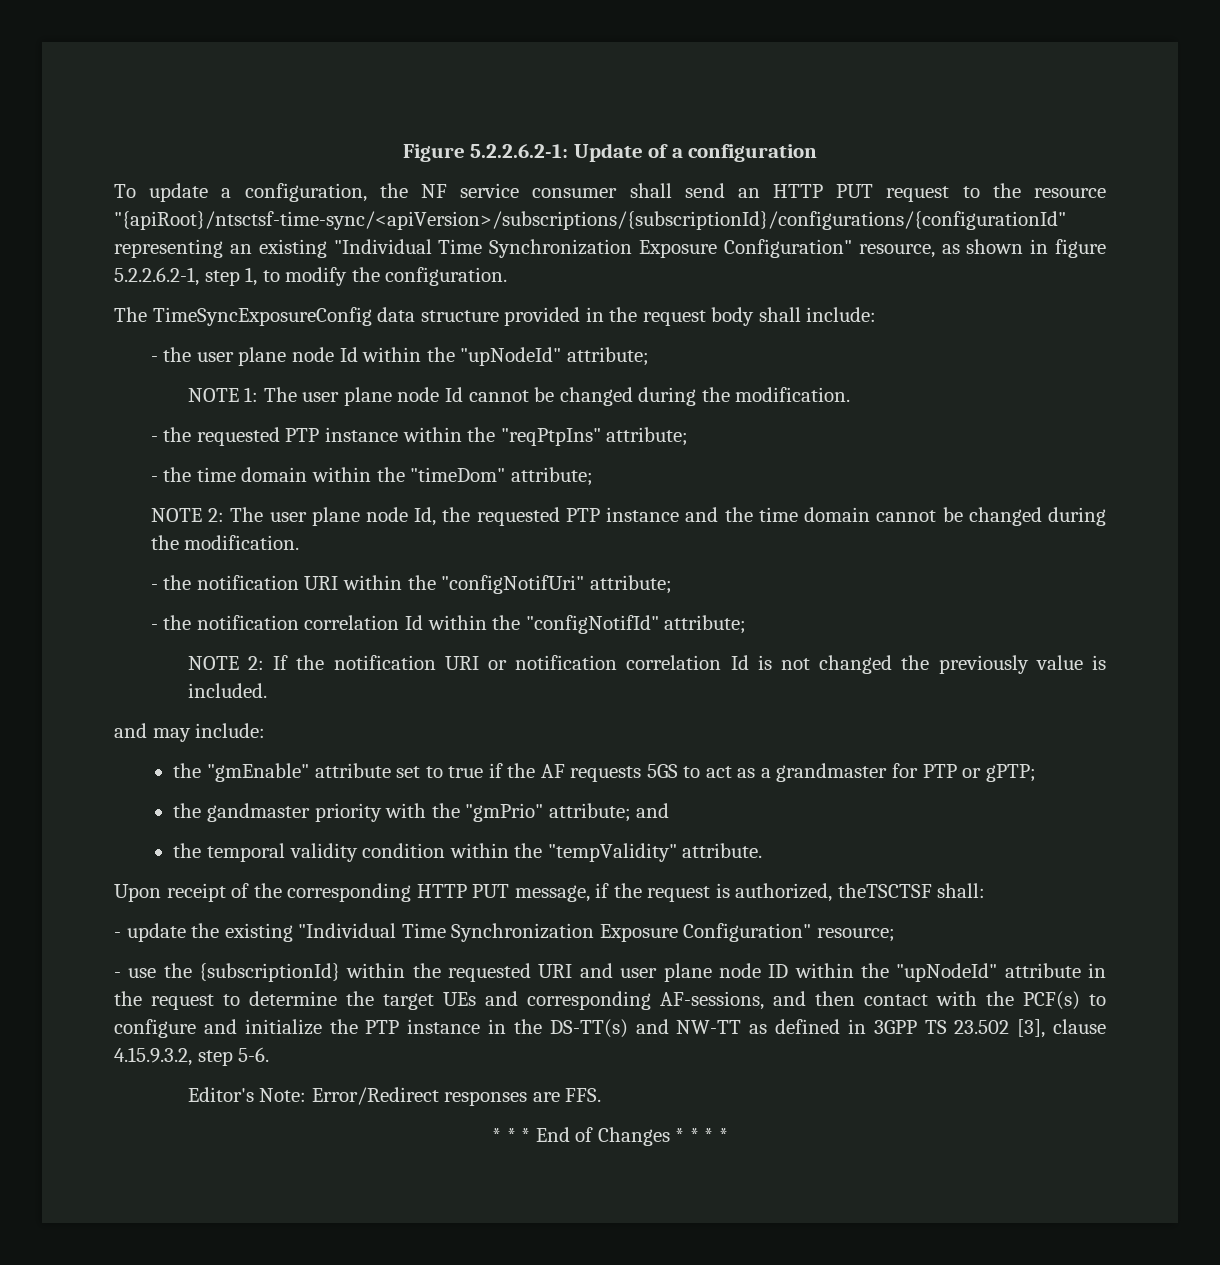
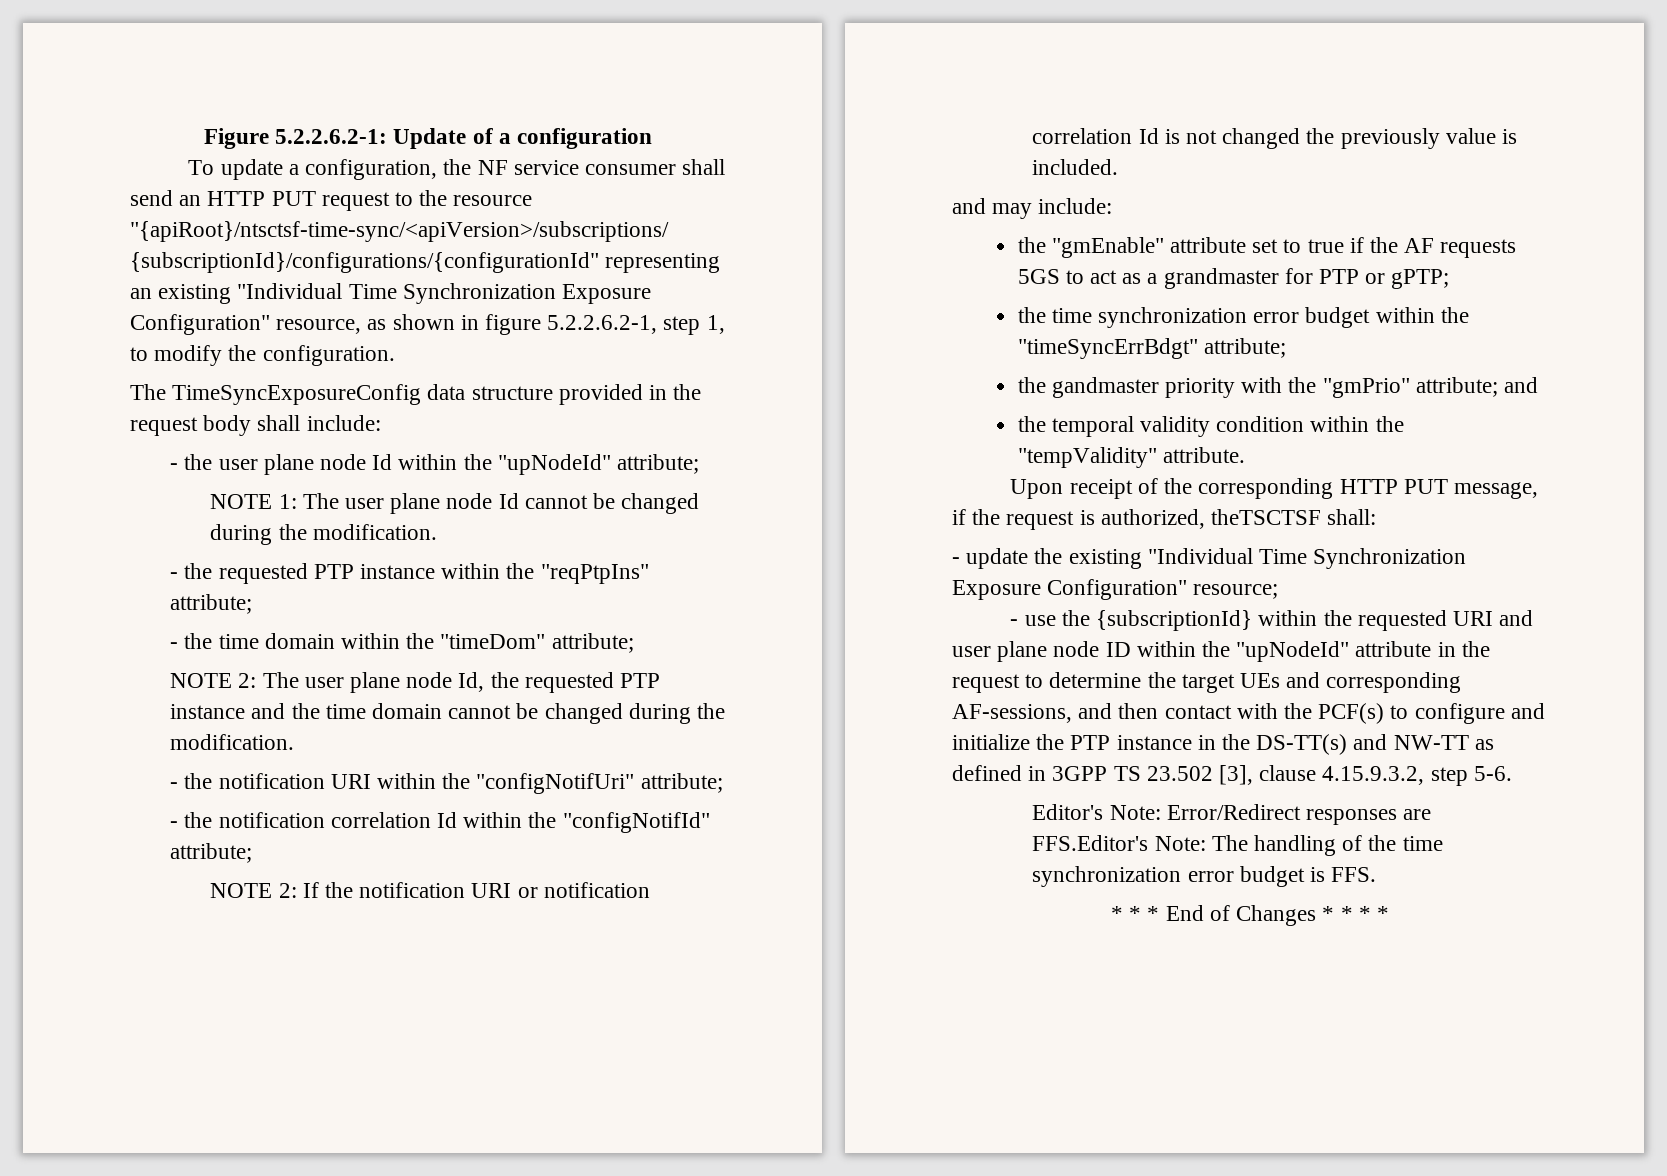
+ the time synchronization error budget within the "timeSyncErrBdgt" attribute;
- Editor's Note: Error/Redirect responses are FFS.
+ Editor's Note: Error/Redirect responses are FFS.Editor's Note: The handling of the time synchronization error budget is FFS.

